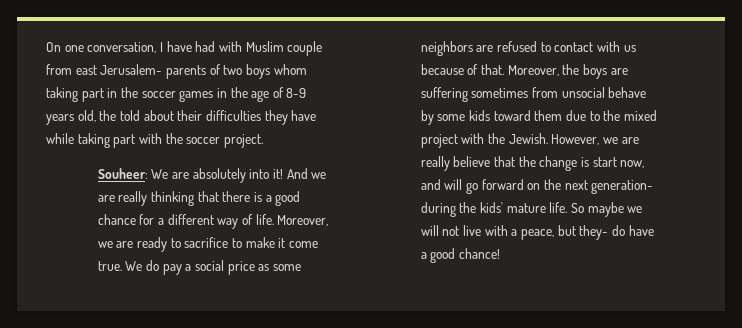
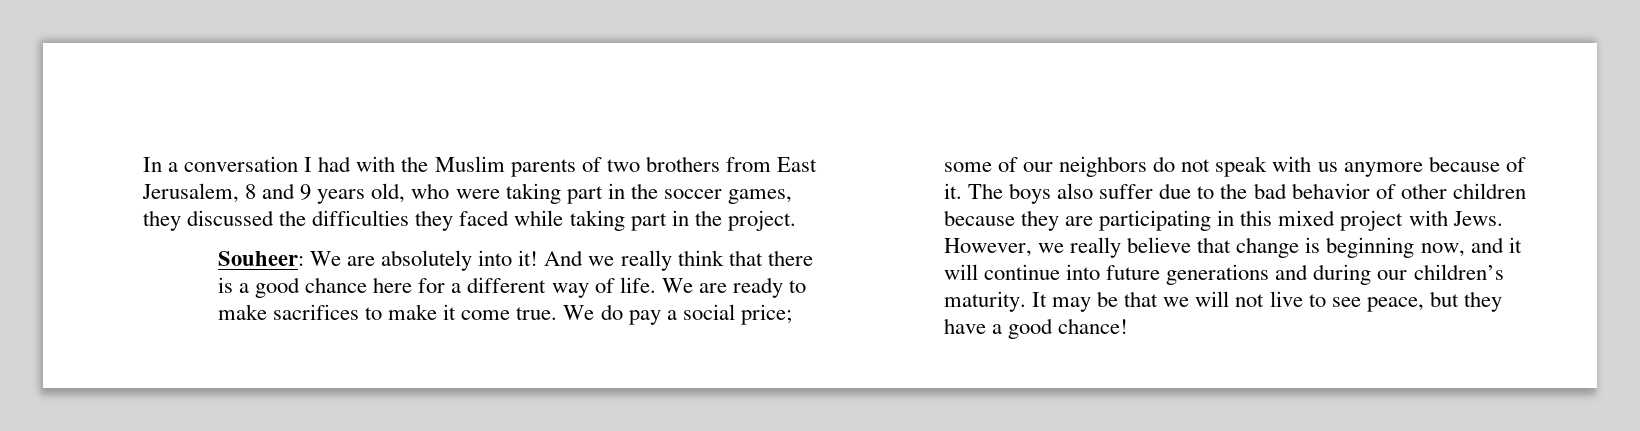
- On one conversation, I have had with Muslim couple from east Jerusalem- parents of two boys whom taking part in the soccer games in the age of 8-9 years old, the told about their difficulties they have while taking part with the soccer project.
+ In a conversation I had with the Muslim parents of two brothers from East Jerusalem, 8 and 9 years old, who were taking part in the soccer games, they discussed the difficulties they faced while taking part in the project.
- And we are really thinking that there is a good chance for a different way of life.
+ And we really think that there is a good chance here for a different way of life.
- Moreover, we are ready to sacrifice to make it come true.
+ We are ready to make sacrifices to make it come true.
- We do pay a social price as some neighbors are refused to contact with us because of that. Moreover, the boys are suffering sometimes from unsocial behave by some kids toward them due to the mixed project with the Jewish.
+ We do pay a social price; some of our neighbors do not speak with us anymore because of it. The boys also suffer due to the bad behavior of other children because they are participating in this mixed project with Jews.
- However, we are really believe that the change is start now, and will go forward on the next generation- during the kids' mature life. So maybe we will not live with a peace, but they- do have a good chance!
+ However, we really believe that change is beginning now, and it will continue into future generations and during our children’s maturity. It may be that we will not live to see peace, but they have a good chance!

